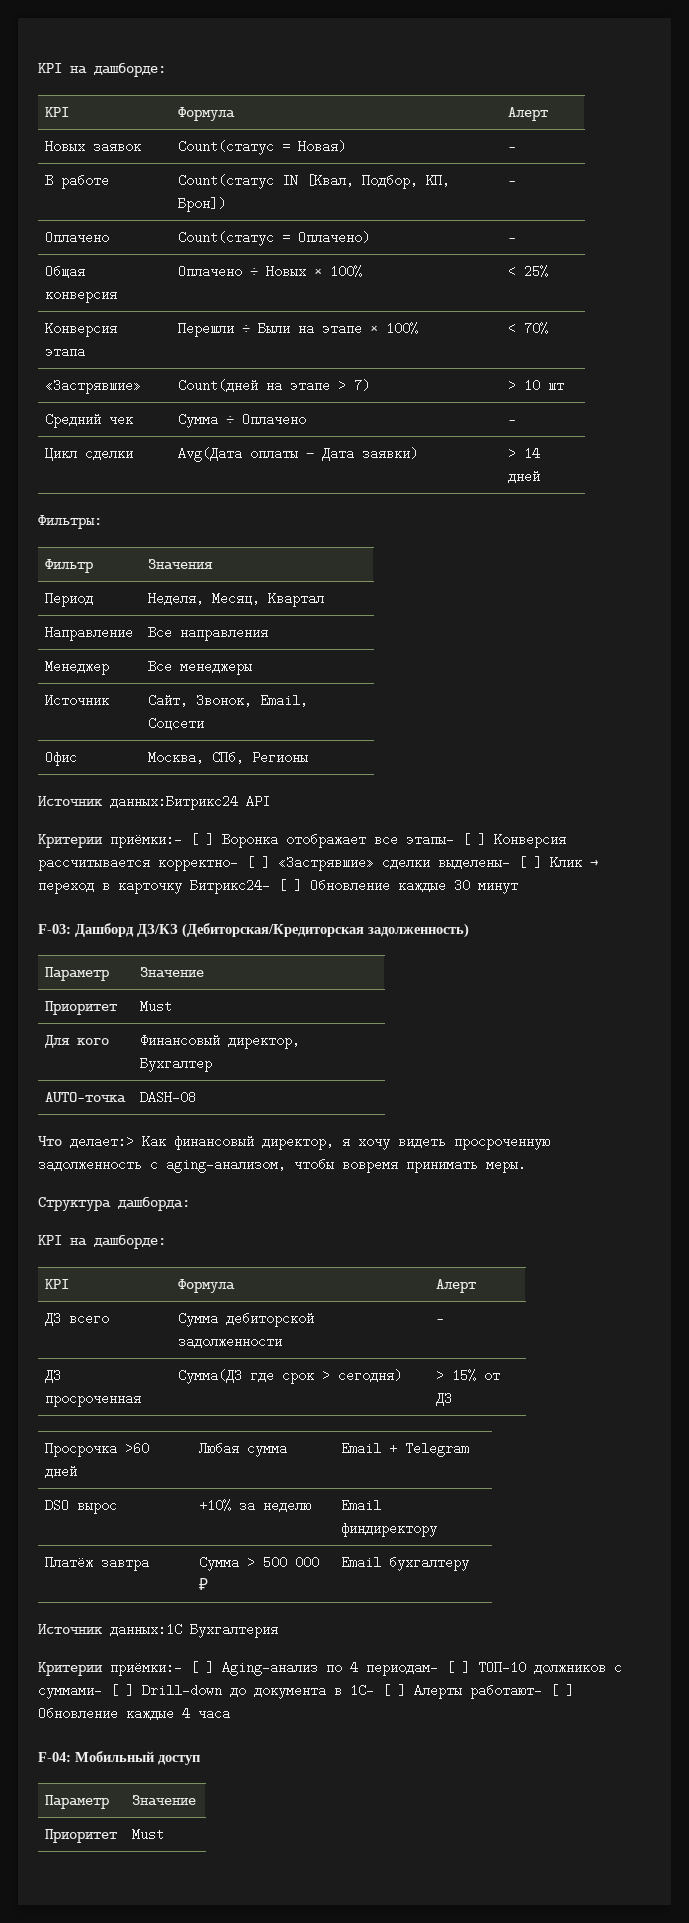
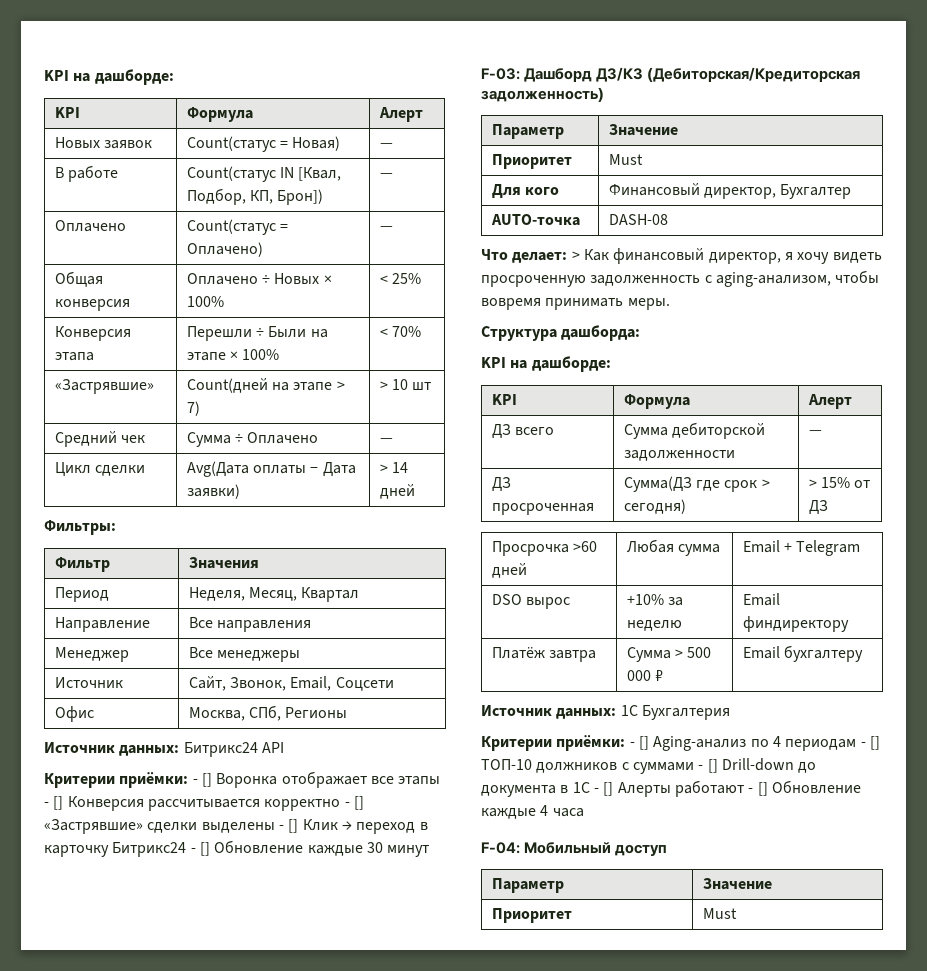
- Источник данных:Битрикс24 API
+ Источник данных: Битрикс24 API
- Критерии приёмки:- [ ] Воронка отображает все этапы- [ ] Конверсия рассчитывается корректно- [ ] «Застрявшие» сделки выделены- [ ] Клик → переход в карточку Битрикс24- [ ] Обновление каждые 30 минут
+ Критерии приёмки: - [] Воронка отображает все этапы - [] Конверсия рассчитывается корректно - [] «Застрявшие» сделки выделены - [] Клик → переход в карточку Битрикс24 - [] Обновление каждые 30 минут
- Что делает:> Как финансовый директор, я хочу видеть просроченную задолженность с aging-анализом, чтобы вовремя принимать меры.
+ Что делает: > Как финансовый директор, я хочу видеть просроченную задолженность с aging-анализом, чтобы вовремя принимать меры.
- Источник данных:1С Бухгалтерия
+ Источник данных: 1С Бухгалтерия
- Критерии приёмки:- [ ] Aging-анализ по 4 периодам- [ ] ТОП-10 должников с суммами- [ ] Drill-down до документа в 1С- [ ] Алерты работают- [ ] Обновление каждые 4 часа
+ Критерии приёмки: - [] Aging-анализ по 4 периодам - [] ТОП-10 должников с суммами - [] Drill-down до документа в 1С - [] Алерты работают - [] Обновление каждые 4 часа

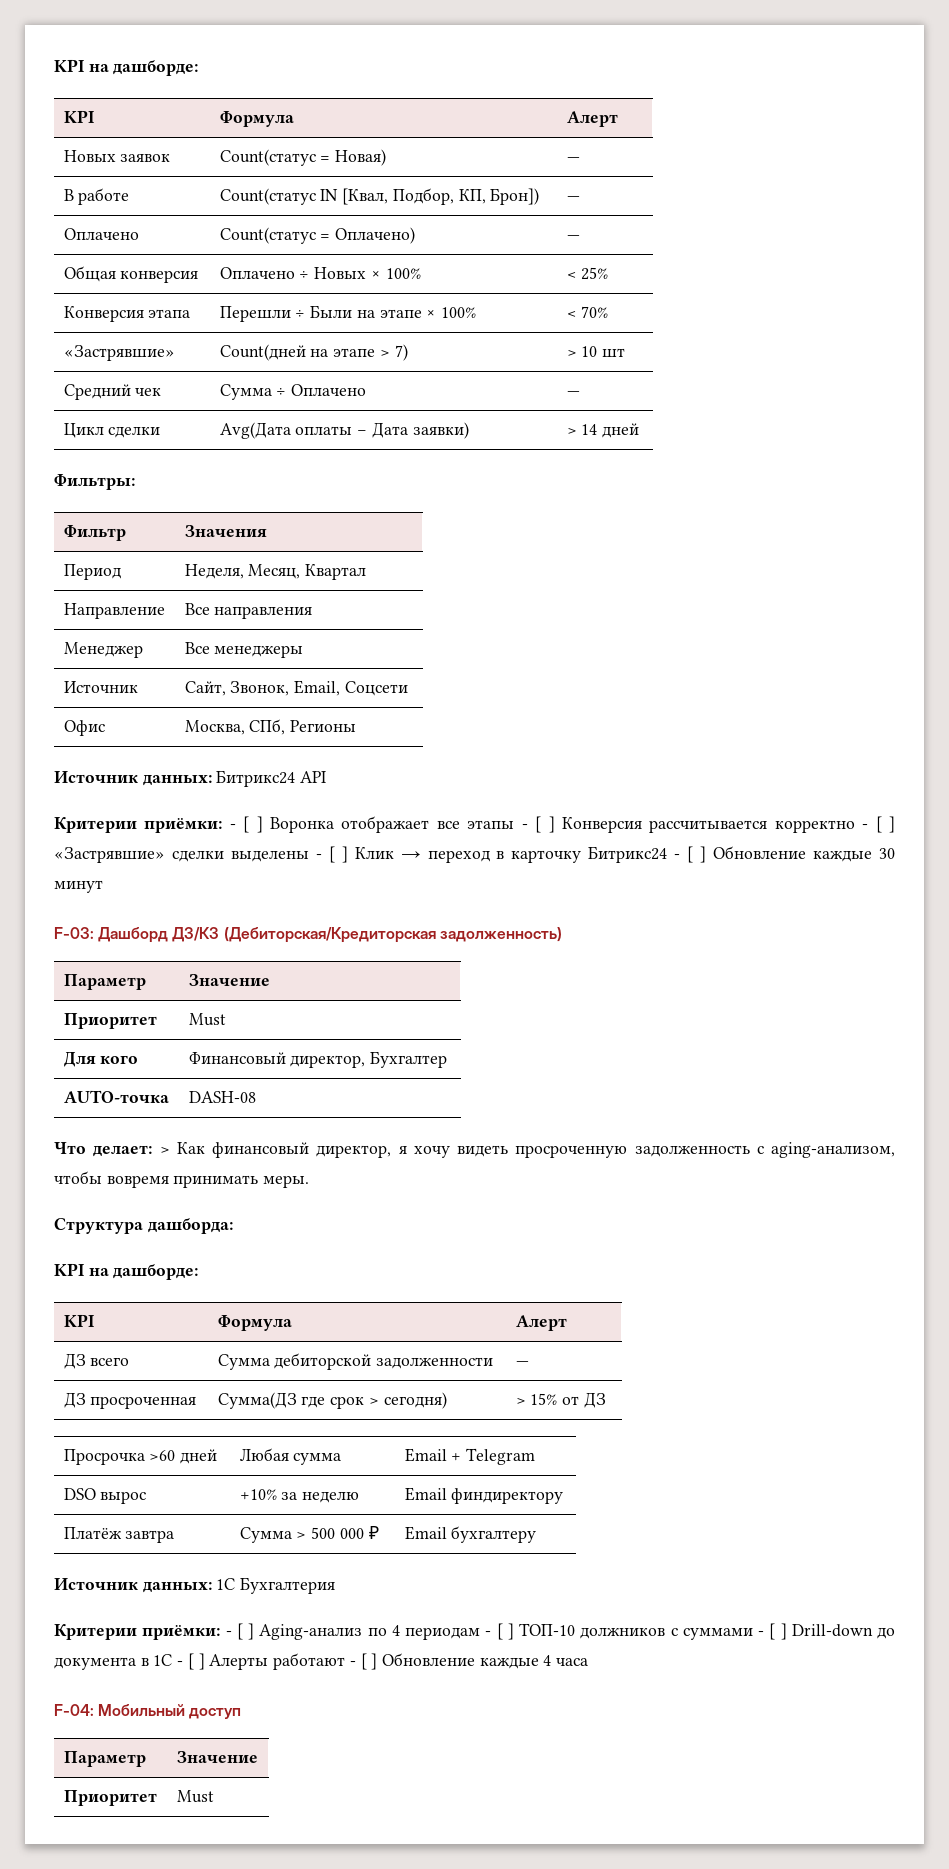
- Критерии приёмки: - [] Воронка отображает все этапы - [] Конверсия рассчитывается корректно - [] «Застрявшие» сделки выделены - [] Клик → переход в карточку Битрикс24 - [] Обновление каждые 30 минут
+ Критерии приёмки: - [ ] Воронка отображает все этапы - [ ] Конверсия рассчитывается корректно - [ ] «Застрявшие» сделки выделены - [ ] Клик → переход в карточку Битрикс24 - [ ] Обновление каждые 30 минут
- Критерии приёмки: - [] Aging-анализ по 4 периодам - [] ТОП-10 должников с суммами - [] Drill-down до документа в 1С - [] Алерты работают - [] Обновление каждые 4 часа
+ Критерии приёмки: - [ ] Aging-анализ по 4 периодам - [ ] ТОП-10 должников с суммами - [ ] Drill-down до документа в 1С - [ ] Алерты работают - [ ] Обновление каждые 4 часа

